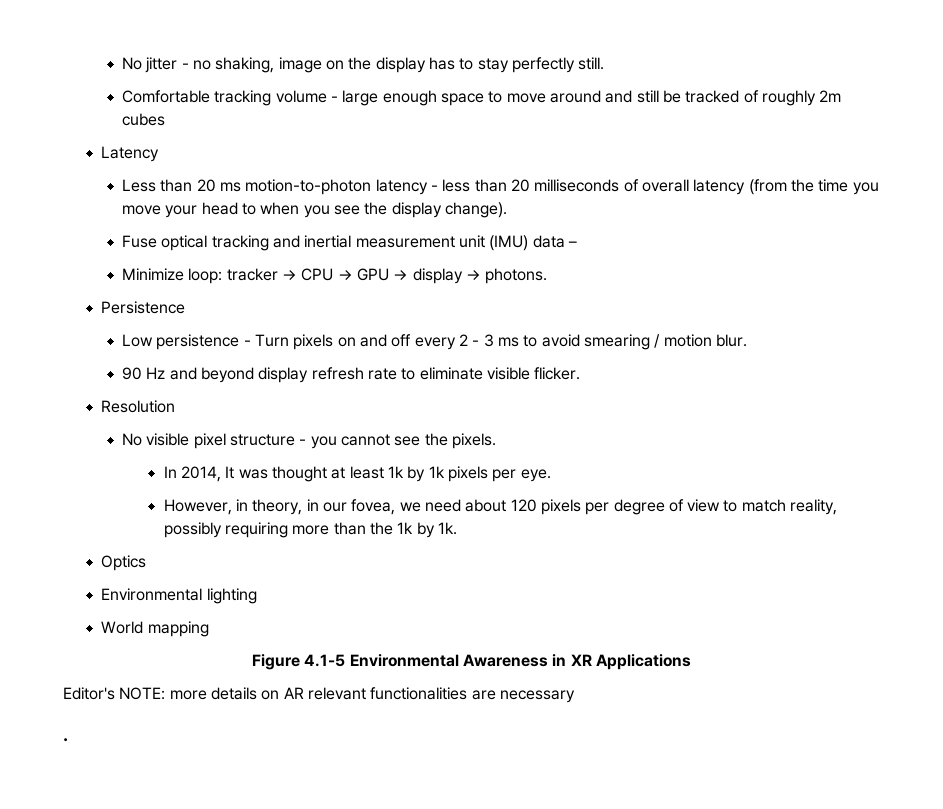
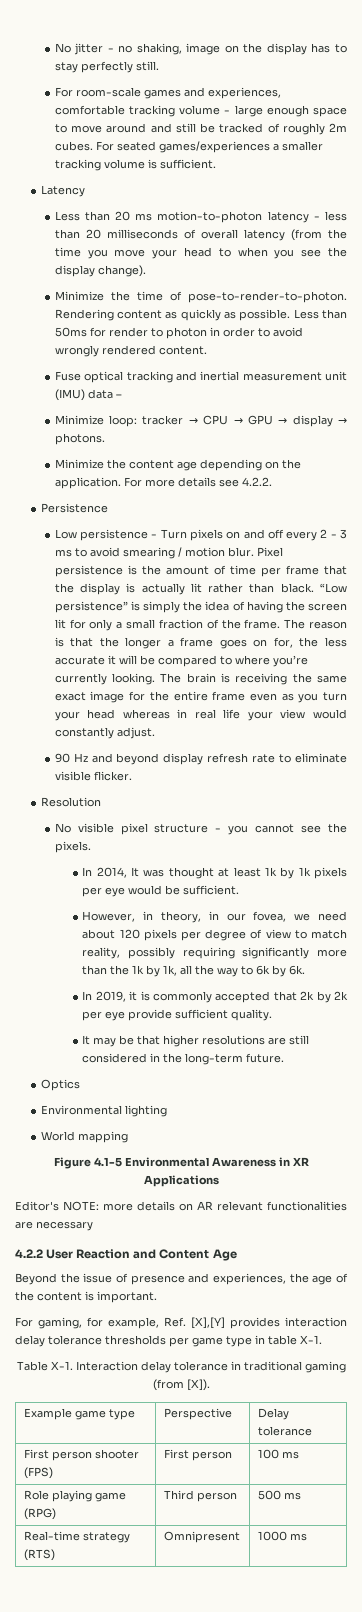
- Comfortable tracking volume - large enough space to move around and still be tracked of roughly 2m cubes
+ For room-scale games and experiences, comfortable tracking volume - large enough space to move around and still be tracked of roughly 2m cubes. For seated games/experiences a smaller tracking volume is sufficient.
+ Minimize the time of pose-to-render-to-photon. Rendering content as quickly as possible. Less than 50ms for render to photon in order to avoid wrongly rendered content.
+ Minimize the content age depending on the application. For more details see 4.2.2.
+ Pixel persistence is the amount of time per frame that the display is actually lit rather than black. “Low persistence” is simply the idea of having the screen lit for only a small fraction of the frame. The reason is that the longer a frame goes on for, the less accurate it will be compared to where you’re currently looking. The brain is receiving the same exact image for the entire frame even as you turn your head whereas in real life your view would constantly adjust.
- In 2014, It was thought at least 1k by 1k pixels per eye.
+ In 2014, It was thought at least 1k by 1k pixels per eye would be sufficient.
- However, in theory, in our fovea, we need about 120 pixels per degree of view to match reality, possibly requiring more than the 1k by 1k.
+ However, in theory, in our fovea, we need about 120 pixels per degree of view to match reality, possibly requiring significantly more than the 1k by 1k, all the way to 6k by 6k.
+ In 2019, it is commonly accepted that 2k by 2k per eye provide sufficient quality.
+ It may be that higher resolutions are still considered in the long-term future.
- .
+ 4.2.2 User Reaction and Content Age
+ Beyond the issue of presence and experiences, the age of the content is important.
+ For gaming, for example, Ref. [X],[Y] provides interaction delay tolerance thresholds per game type in table X-1.
+ Table X-1. Interaction delay tolerance in traditional gaming (from [X]).
+ Example game type | Perspective | Delay tolerance
+ First person shooter (FPS) | First person | 100 ms
+ Role playing game (RPG) | Third person | 500 ms
+ Real-time strategy (RTS) | Omnipresent | 1000 ms

